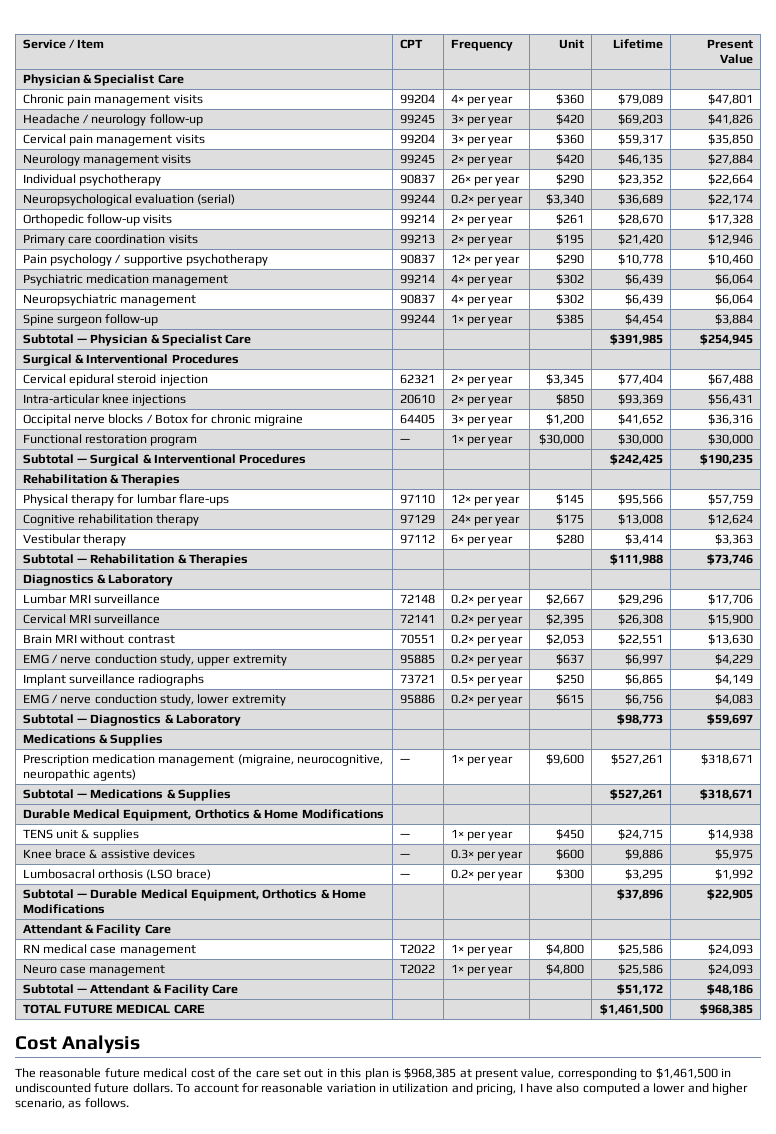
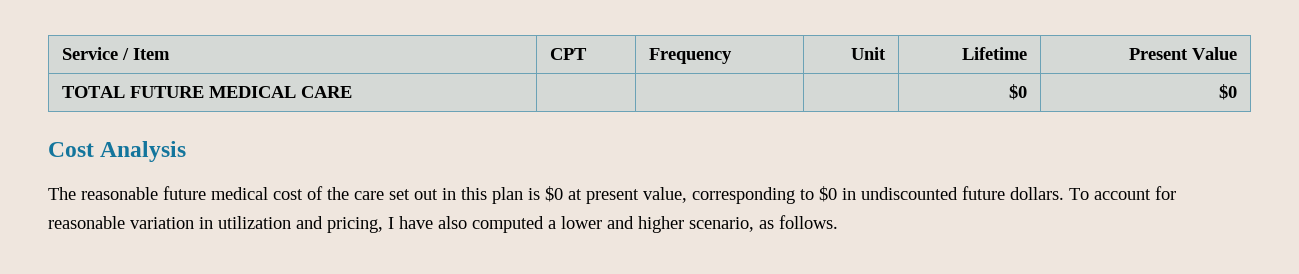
- Physician & Specialist Care | | | | |
- Chronic pain management visits | 99204 | 4× per year | $360 | $79,089 | $47,801
- Headache / neurology follow-up | 99245 | 3× per year | $420 | $69,203 | $41,826
- Cervical pain management visits | 99204 | 3× per year | $360 | $59,317 | $35,850
- Neurology management visits | 99245 | 2× per year | $420 | $46,135 | $27,884
- Individual psychotherapy | 90837 | 26× per year | $290 | $23,352 | $22,664
- Neuropsychological evaluation (serial) | 99244 | 0.2× per year | $3,340 | $36,689 | $22,174
- Orthopedic follow-up visits | 99214 | 2× per year | $261 | $28,670 | $17,328
- Primary care coordination visits | 99213 | 2× per year | $195 | $21,420 | $12,946
- Pain psychology / supportive psychotherapy | 90837 | 12× per year | $290 | $10,778 | $10,460
- Psychiatric medication management | 99214 | 4× per year | $302 | $6,439 | $6,064
- Neuropsychiatric management | 90837 | 4× per year | $302 | $6,439 | $6,064
- Spine surgeon follow-up | 99244 | 1× per year | $385 | $4,454 | $3,884
- Subtotal — Physician & Specialist Care | | | | $391,985 | $254,945
- Surgical & Interventional Procedures | | | | |
- Cervical epidural steroid injection | 62321 | 2× per year | $3,345 | $77,404 | $67,488
- Intra-articular knee injections | 20610 | 2× per year | $850 | $93,369 | $56,431
- Occipital nerve blocks / Botox for chronic migraine | 64405 | 3× per year | $1,200 | $41,652 | $36,316
- Functional restoration program | — | 1× per year | $30,000 | $30,000 | $30,000
- Subtotal — Surgical & Interventional Procedures | | | | $242,425 | $190,235
- Rehabilitation & Therapies | | | | |
- Physical therapy for lumbar flare-ups | 97110 | 12× per year | $145 | $95,566 | $57,759
- Cognitive rehabilitation therapy | 97129 | 24× per year | $175 | $13,008 | $12,624
- Vestibular therapy | 97112 | 6× per year | $280 | $3,414 | $3,363
- Subtotal — Rehabilitation & Therapies | | | | $111,988 | $73,746
- Diagnostics & Laboratory | | | | |
- Lumbar MRI surveillance | 72148 | 0.2× per year | $2,667 | $29,296 | $17,706
- Cervical MRI surveillance | 72141 | 0.2× per year | $2,395 | $26,308 | $15,900
- Brain MRI without contrast | 70551 | 0.2× per year | $2,053 | $22,551 | $13,630
- EMG / nerve conduction study, upper extremity | 95885 | 0.2× per year | $637 | $6,997 | $4,229
- Implant surveillance radiographs | 73721 | 0.5× per year | $250 | $6,865 | $4,149
- EMG / nerve conduction study, lower extremity | 95886 | 0.2× per year | $615 | $6,756 | $4,083
- Subtotal — Diagnostics & Laboratory | | | | $98,773 | $59,697
- Medications & Supplies | | | | |
- Prescription medication management (migraine, neurocognitive, neuropathic agents) | — | 1× per year | $9,600 | $527,261 | $318,671
- Subtotal — Medications & Supplies | | | | $527,261 | $318,671
- Durable Medical Equipment, Orthotics & Home Modifications | | | | |
- TENS unit & supplies | — | 1× per year | $450 | $24,715 | $14,938
- Knee brace & assistive devices | — | 0.3× per year | $600 | $9,886 | $5,975
- Lumbosacral orthosis (LSO brace) | — | 0.2× per year | $300 | $3,295 | $1,992
- Subtotal — Durable Medical Equipment, Orthotics & Home Modifications | | | | $37,896 | $22,905
- Attendant & Facility Care | | | | |
- RN medical case management | T2022 | 1× per year | $4,800 | $25,586 | $24,093
- Neuro case management | T2022 | 1× per year | $4,800 | $25,586 | $24,093
- Subtotal — Attendant & Facility Care | | | | $51,172 | $48,186
- TOTAL FUTURE MEDICAL CARE | | | | $1,461,500 | $968,385
+ TOTAL FUTURE MEDICAL CARE | | | | $0 | $0
- The reasonable future medical cost of the care set out in this plan is $968,385 at present value, corresponding to $1,461,500 in undiscounted future dollars.
+ The reasonable future medical cost of the care set out in this plan is $0 at present value, corresponding to $0 in undiscounted future dollars.

